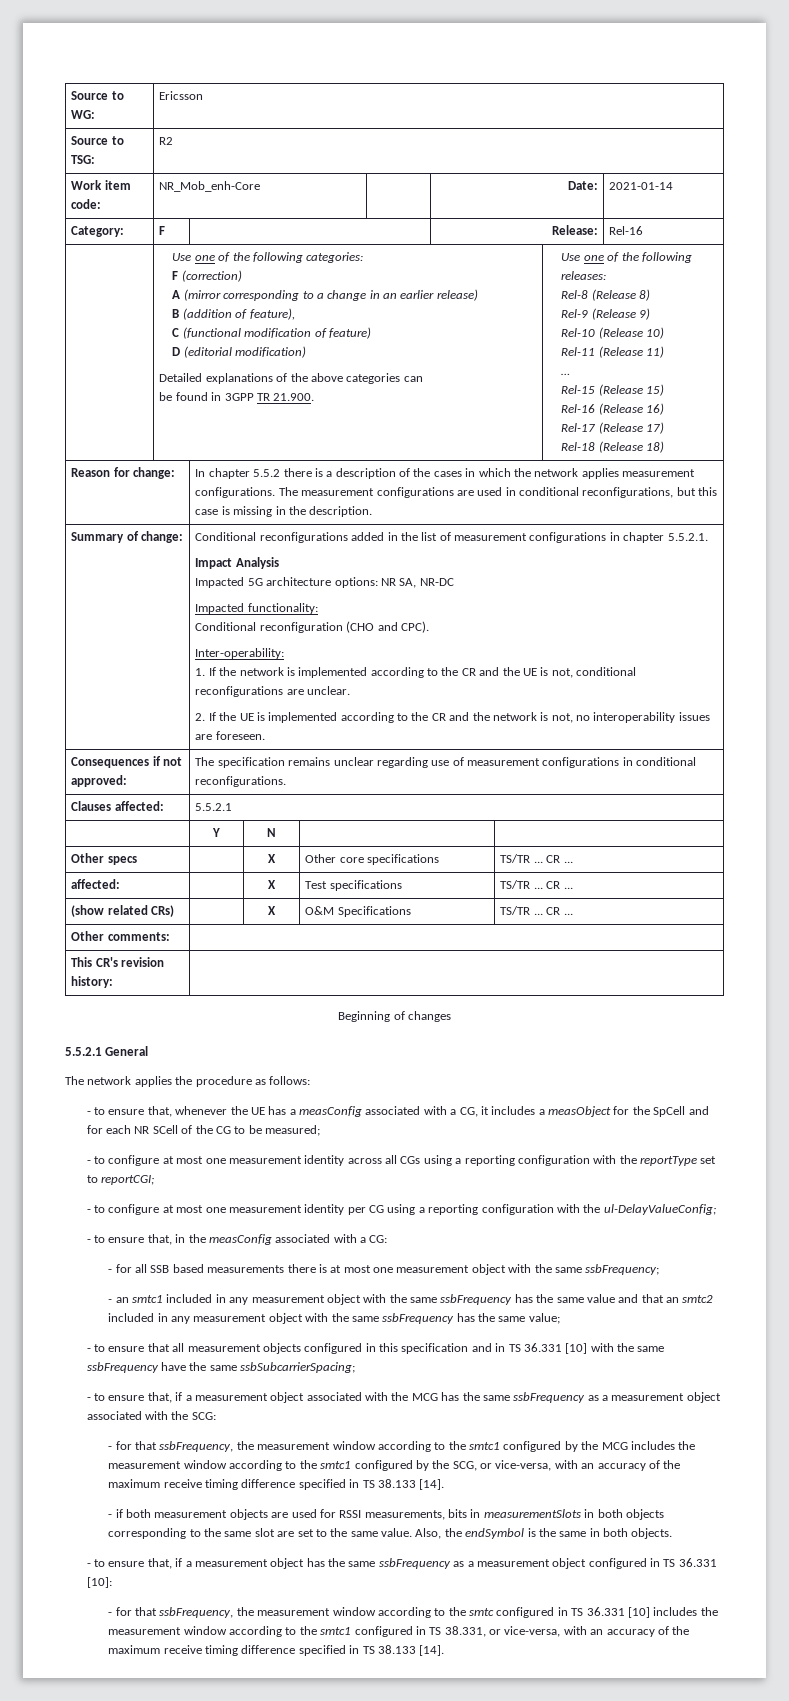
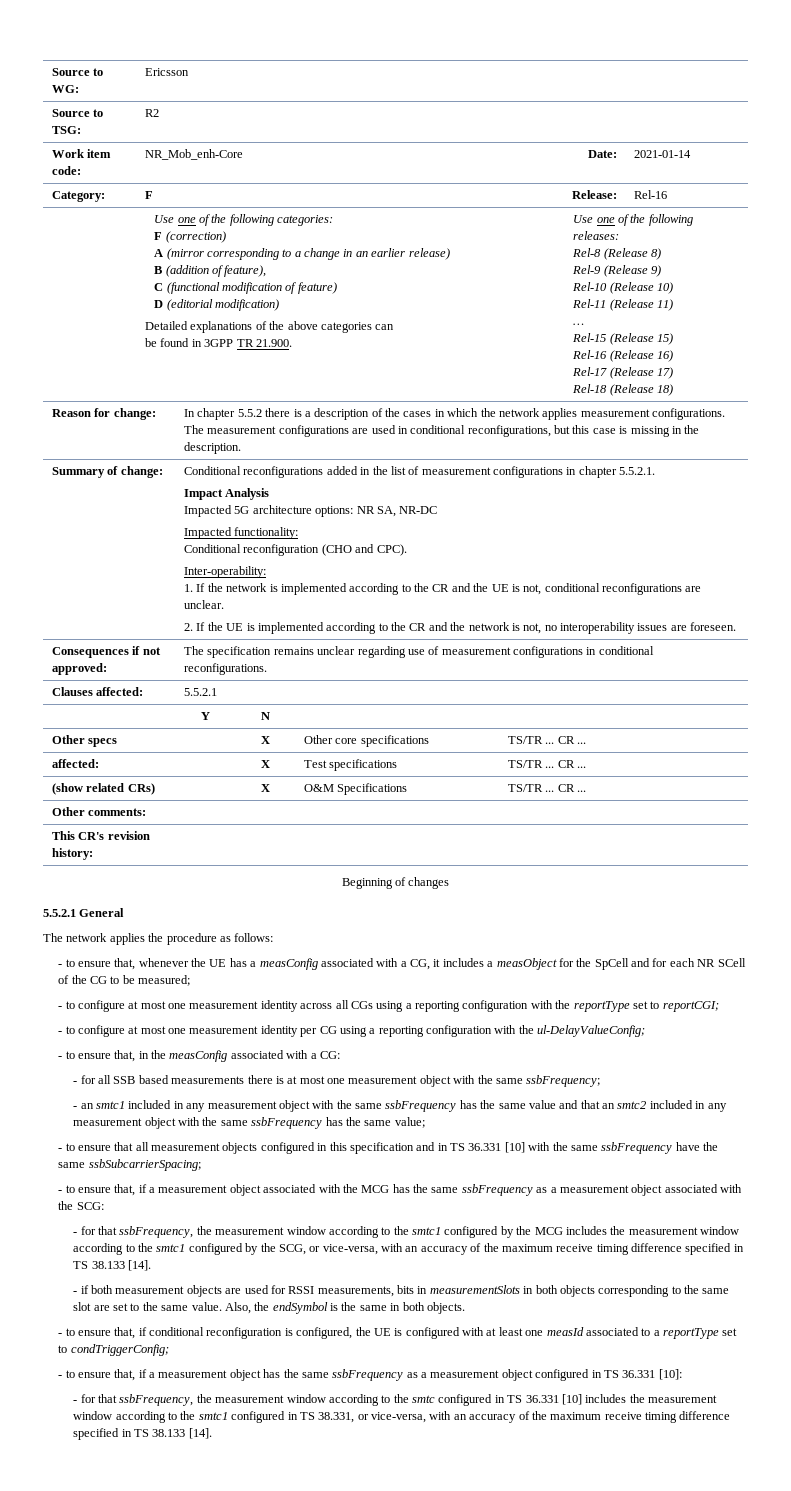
+ - to ensure that, if conditional reconfiguration is configured, the UE is configured with at least one measId associated to a reportType set to condTriggerConfig;

